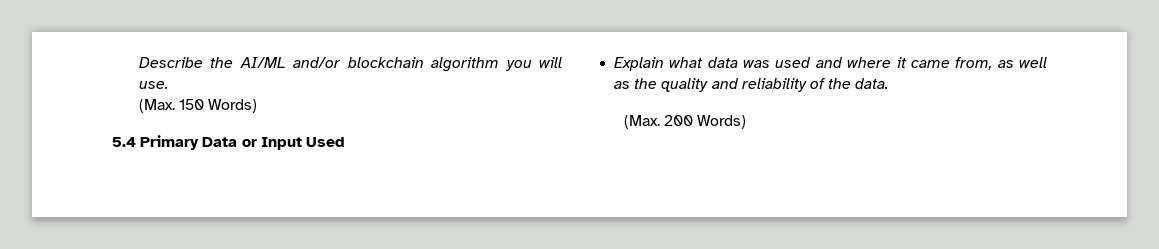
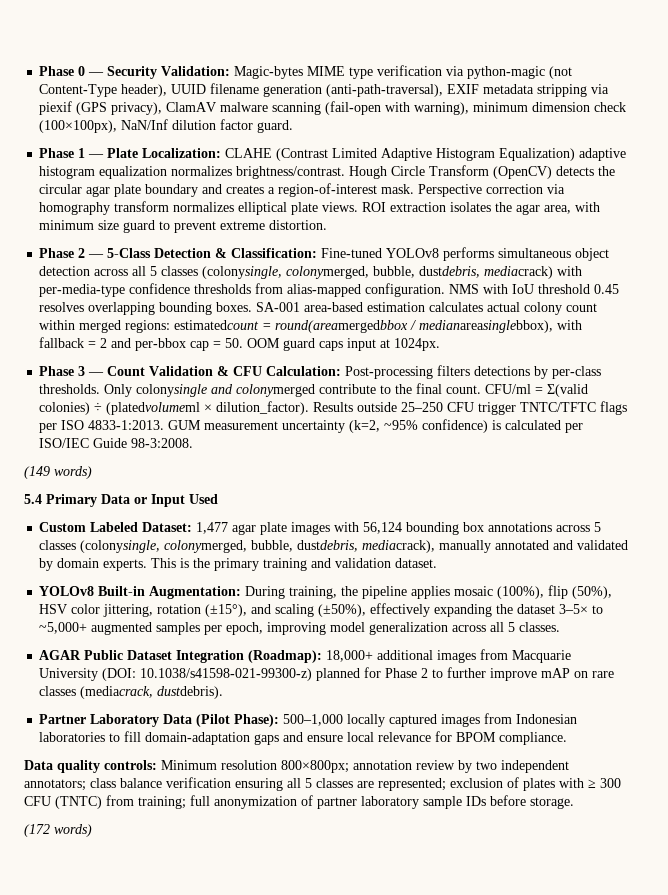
- Describe the AI/ML and/or blockchain algorithm you will use.
- (Max. 150 Words)
+ Phase 0 — Security Validation: Magic-bytes MIME type verification via python-magic (not Content-Type header), UUID filename generation (anti-path-traversal), EXIF metadata stripping via piexif (GPS privacy), ClamAV malware scanning (fail-open with warning), minimum dimension check (100×100px), NaN/Inf dilution factor guard.
+ Phase 1 — Plate Localization: CLAHE (Contrast Limited Adaptive Histogram Equalization) adaptive histogram equalization normalizes brightness/contrast. Hough Circle Transform (OpenCV) detects the circular agar plate boundary and creates a region-of-interest mask. Perspective correction via homography transform normalizes elliptical plate views. ROI extraction isolates the agar area, with minimum size guard to prevent extreme distortion.
+ Phase 2 — 5-Class Detection & Classification: Fine-tuned YOLOv8 performs simultaneous object detection across all 5 classes (colonysingle, colonymerged, bubble, dustdebris, mediacrack) with per-media-type confidence thresholds from alias-mapped configuration. NMS with IoU threshold 0.45 resolves overlapping bounding boxes. SA-001 area-based estimation calculates actual colony count within merged regions: estimatedcount = round(areamergedbbox / medianareasinglebbox), with fallback = 2 and per-bbox cap = 50. OOM guard caps input at 1024px.
+ Phase 3 — Count Validation & CFU Calculation: Post-processing filters detections by per-class thresholds. Only colonysingle and colonymerged contribute to the final count. CFU/ml = Σ(valid colonies) ÷ (platedvolumeml × dilution_factor). Results outside 25–250 CFU trigger TNTC/TFTC flags per ISO 4833-1:2013. GUM measurement uncertainty (k=2, ~95% confidence) is calculated per ISO/IEC Guide 98-3:2008.
+ (149 words)
- Explain what data was used and where it came from, as well as the quality and reliability of the data.
- (Max. 200 Words)
+ Custom Labeled Dataset: 1,477 agar plate images with 56,124 bounding box annotations across 5 classes (colonysingle, colonymerged, bubble, dustdebris, mediacrack), manually annotated and validated by domain experts. This is the primary training and validation dataset.
+ YOLOv8 Built-in Augmentation: During training, the pipeline applies mosaic (100%), flip (50%), HSV color jittering, rotation (±15°), and scaling (±50%), effectively expanding the dataset 3–5× to ~5,000+ augmented samples per epoch, improving model generalization across all 5 classes.
+ AGAR Public Dataset Integration (Roadmap): 18,000+ additional images from Macquarie University (DOI: 10.1038/s41598-021-99300-z) planned for Phase 2 to further improve mAP on rare classes (mediacrack, dustdebris).
+ Partner Laboratory Data (Pilot Phase): 500–1,000 locally captured images from Indonesian laboratories to fill domain-adaptation gaps and ensure local relevance for BPOM compliance.
+ Data quality controls: Minimum resolution 800×800px; annotation review by two independent annotators; class balance verification ensuring all 5 classes are represented; exclusion of plates with ≥ 300 CFU (TNTC) from training; full anonymization of partner laboratory sample IDs before storage.
+ (172 words)

